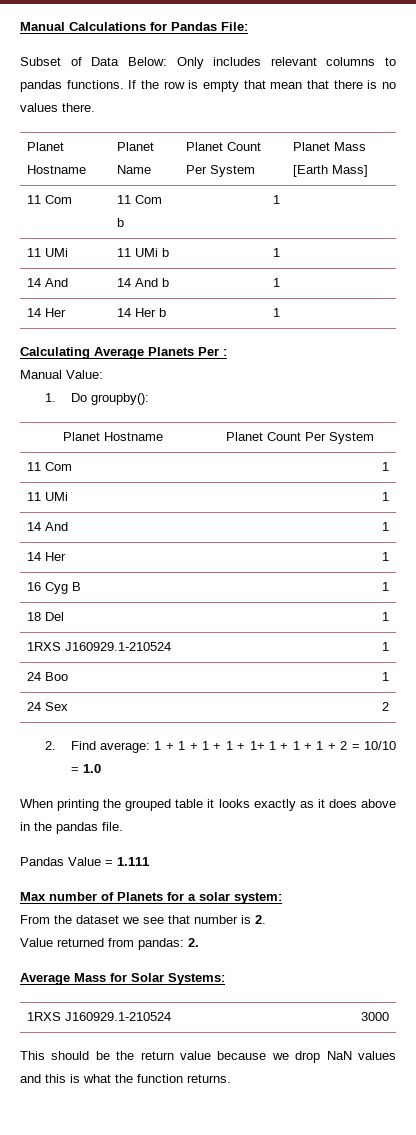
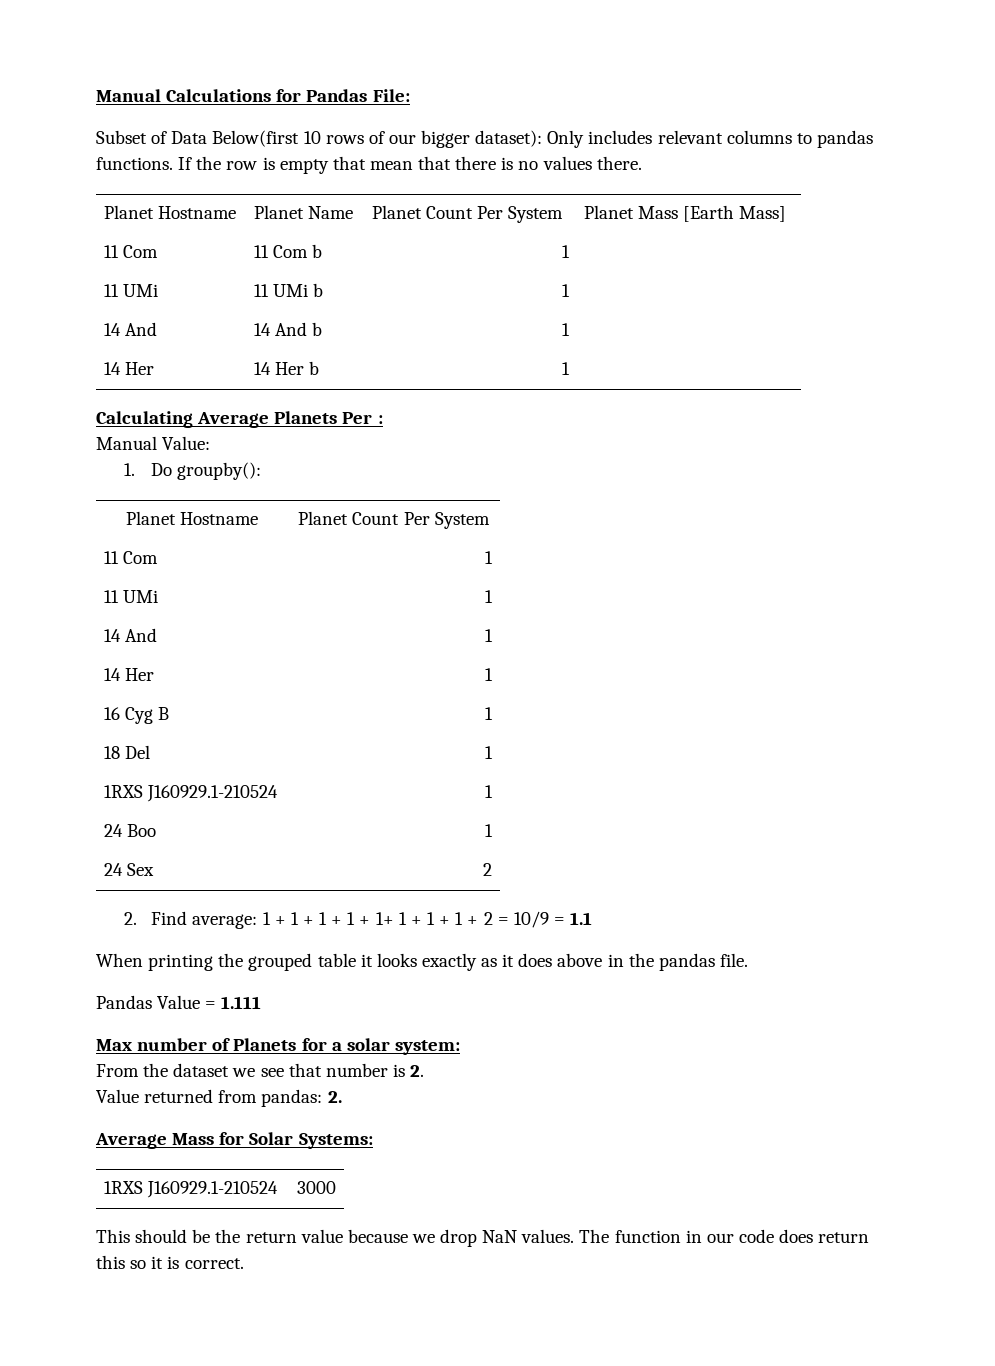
- Subset of Data Below: Only includes relevant columns to pandas functions.
+ Subset of Data Below(first 10 rows of our bigger dataset): Only includes relevant columns to pandas functions.
- 2. Find average: 1 + 1 + 1 + 1 + 1+ 1 + 1 + 1 + 2 = 10/10 = 1.0
+ 2. Find average: 1 + 1 + 1 + 1 + 1+ 1 + 1 + 1 + 2 = 10/9 = 1.1
- This should be the return value because we drop NaN values and this is what the function returns.
+ This should be the return value because we drop NaN values. The function in our code does return this so it is correct.

